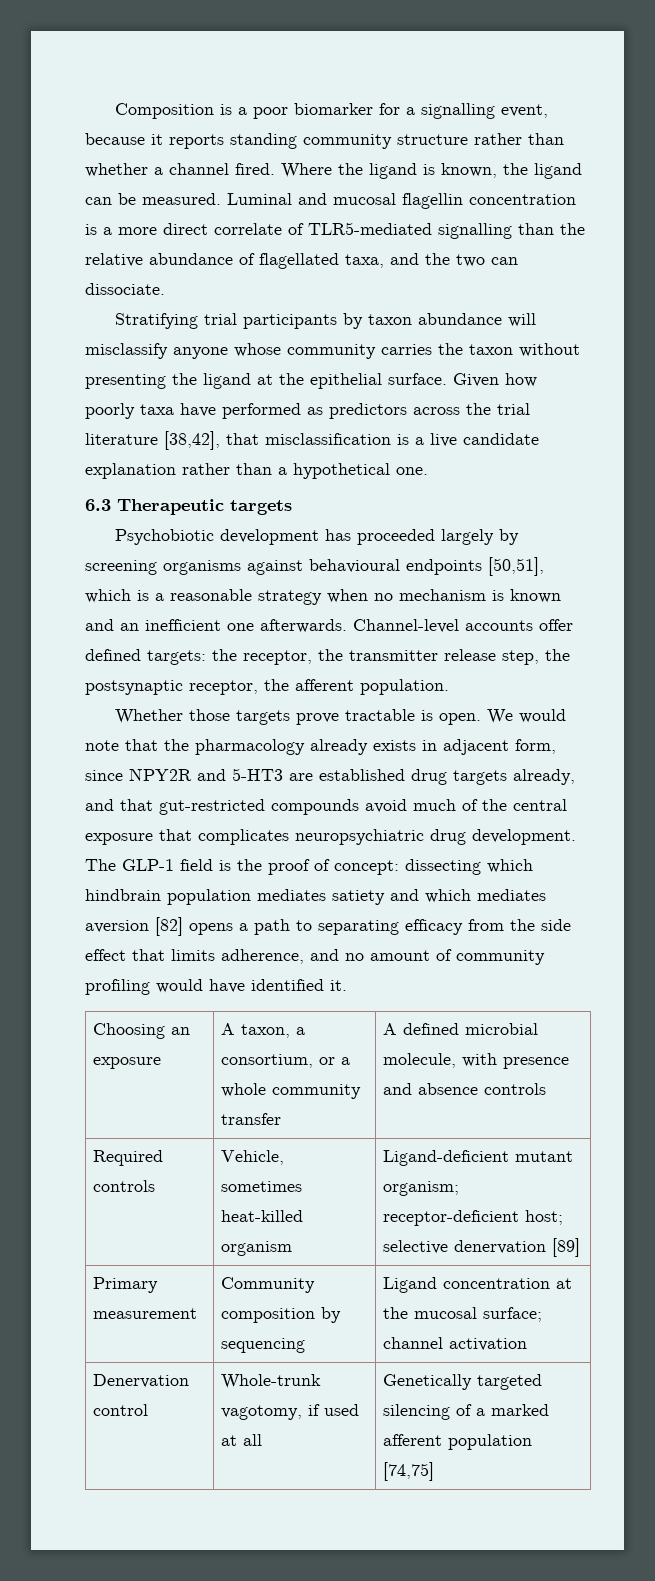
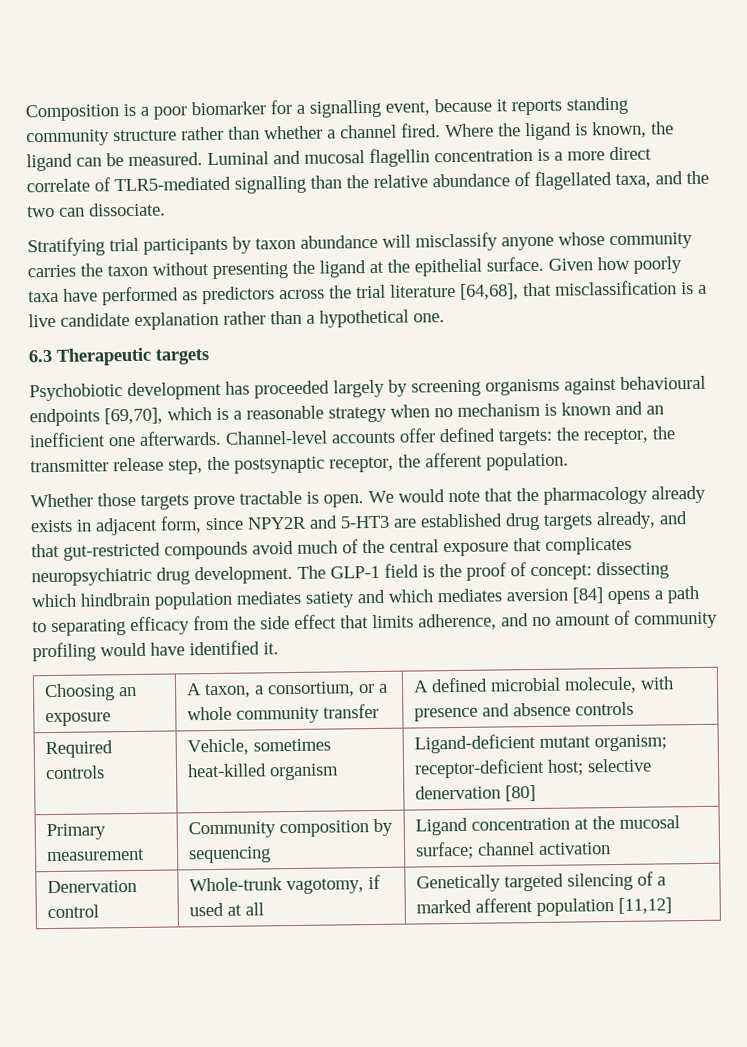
- Given how poorly taxa have performed as predictors across the trial literature [38,42], that misclassification is a live candidate explanation rather than a hypothetical one.
+ Given how poorly taxa have performed as predictors across the trial literature [64,68], that misclassification is a live candidate explanation rather than a hypothetical one.
- Psychobiotic development has proceeded largely by screening organisms against behavioural endpoints [50,51], which is a reasonable strategy when no mechanism is known and an inefficient one afterwards.
+ Psychobiotic development has proceeded largely by screening organisms against behavioural endpoints [69,70], which is a reasonable strategy when no mechanism is known and an inefficient one afterwards.
- The GLP-1 field is the proof of concept: dissecting which hindbrain population mediates satiety and which mediates aversion [82] opens a path to separating efficacy from the side effect that limits adherence, and no amount of community profiling would have identified it.
+ The GLP-1 field is the proof of concept: dissecting which hindbrain population mediates satiety and which mediates aversion [84] opens a path to separating efficacy from the side effect that limits adherence, and no amount of community profiling would have identified it.
- Required controls | Vehicle, sometimes heat-killed organism | Ligand-deficient mutant organism; receptor-deficient host; selective denervation [89]
+ Required controls | Vehicle, sometimes heat-killed organism | Ligand-deficient mutant organism; receptor-deficient host; selective denervation [80]
- Denervation control | Whole-trunk vagotomy, if used at all | Genetically targeted silencing of a marked afferent population [74,75]
+ Denervation control | Whole-trunk vagotomy, if used at all | Genetically targeted silencing of a marked afferent population [11,12]

